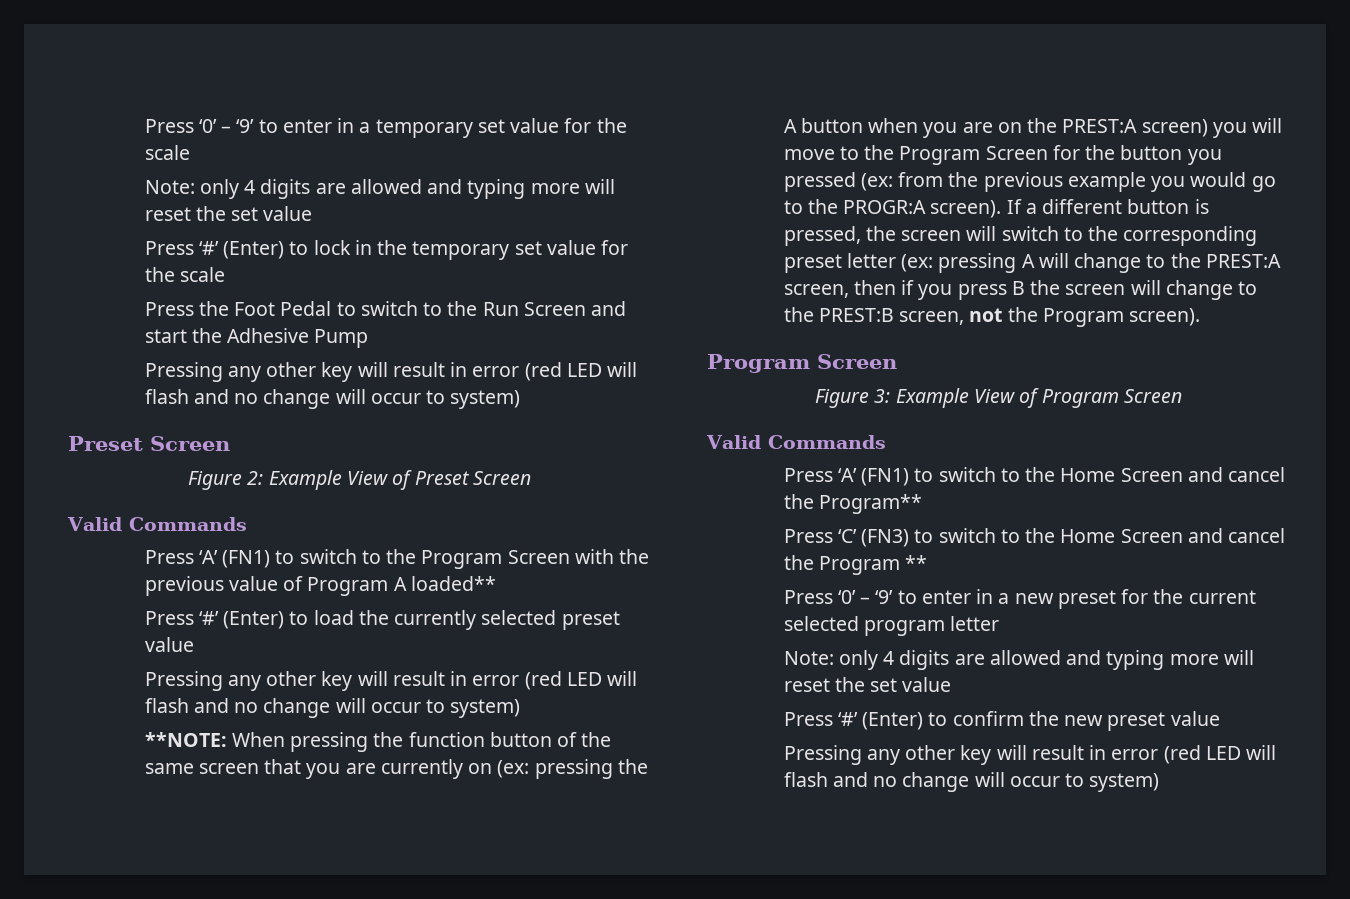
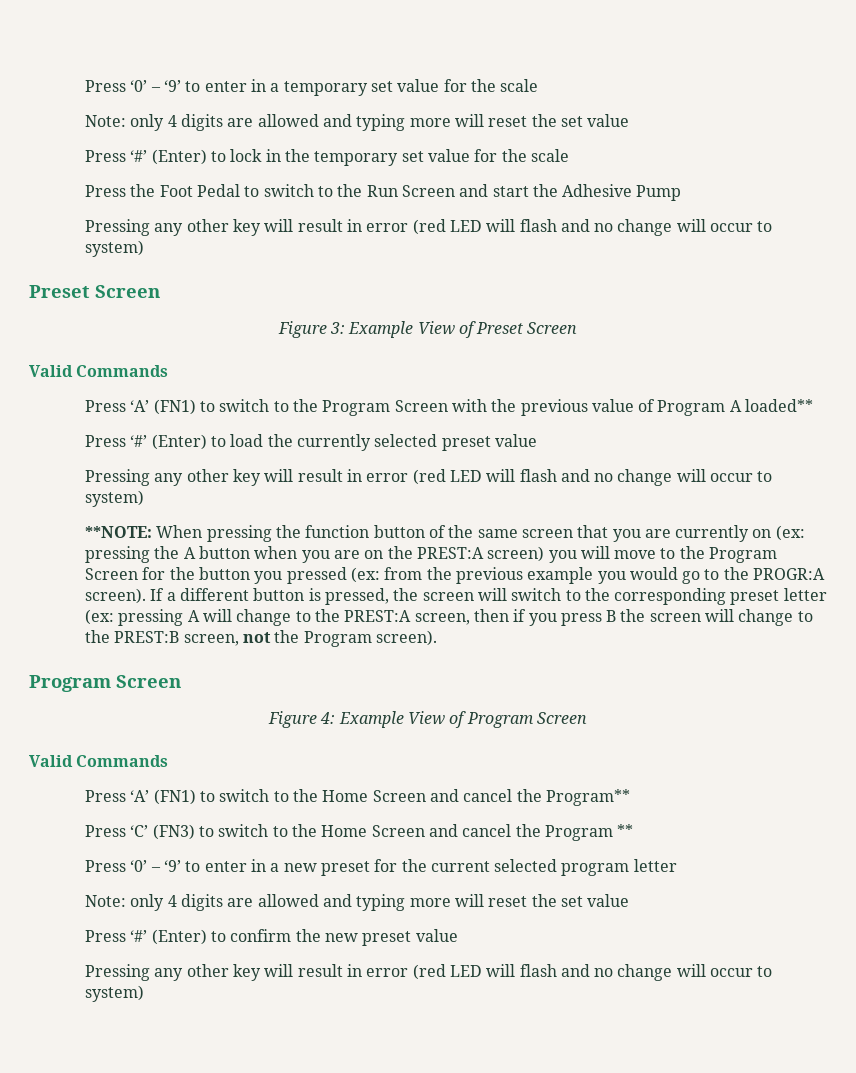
- Figure 2: Example View of Preset Screen
+ Figure 3: Example View of Preset Screen
- Figure 3: Example View of Program Screen
+ Figure 4: Example View of Program Screen

